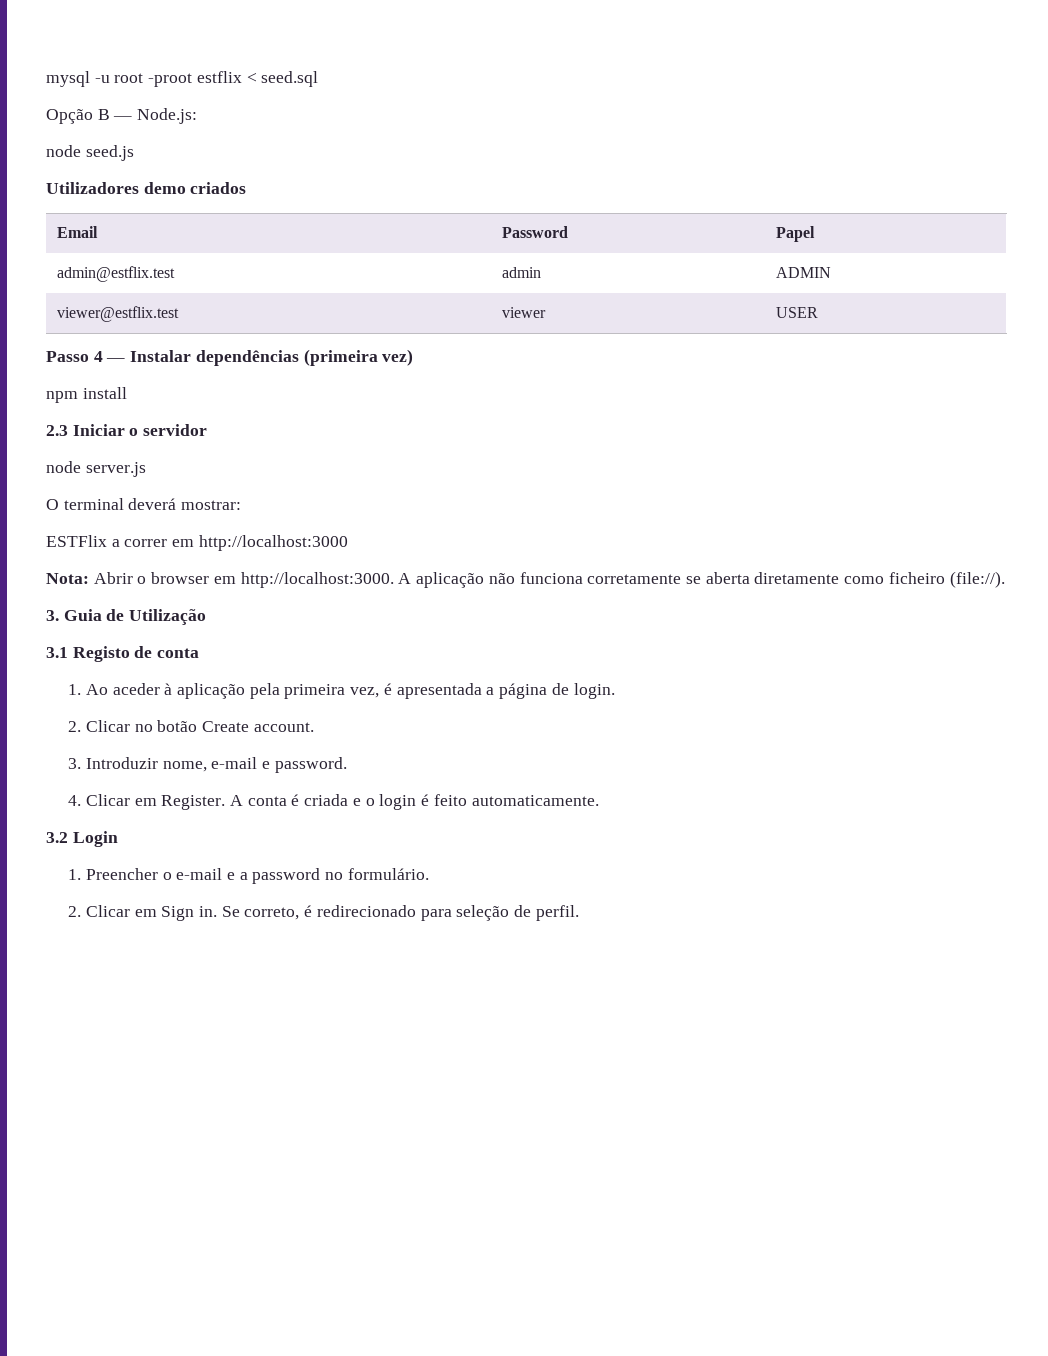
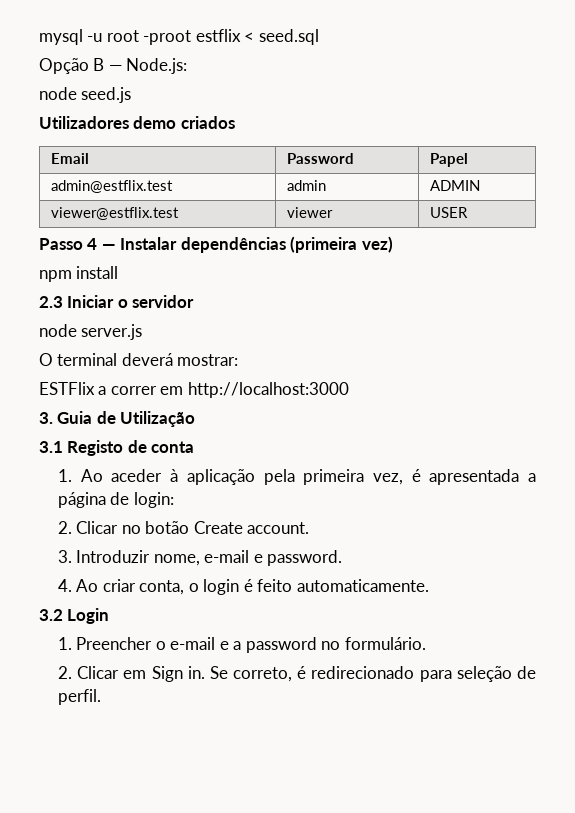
- Nota: Abrir o browser em http://localhost:3000. A aplicação não funciona corretamente se aberta diretamente como ficheiro (file://).
- 1. Ao aceder à aplicação pela primeira vez, é apresentada a página de login.
+ 1. Ao aceder à aplicação pela primeira vez, é apresentada a página de login:
- 4. Clicar em Register. A conta é criada e o login é feito automaticamente.
+ 4. Ao criar conta, o login é feito automaticamente.

